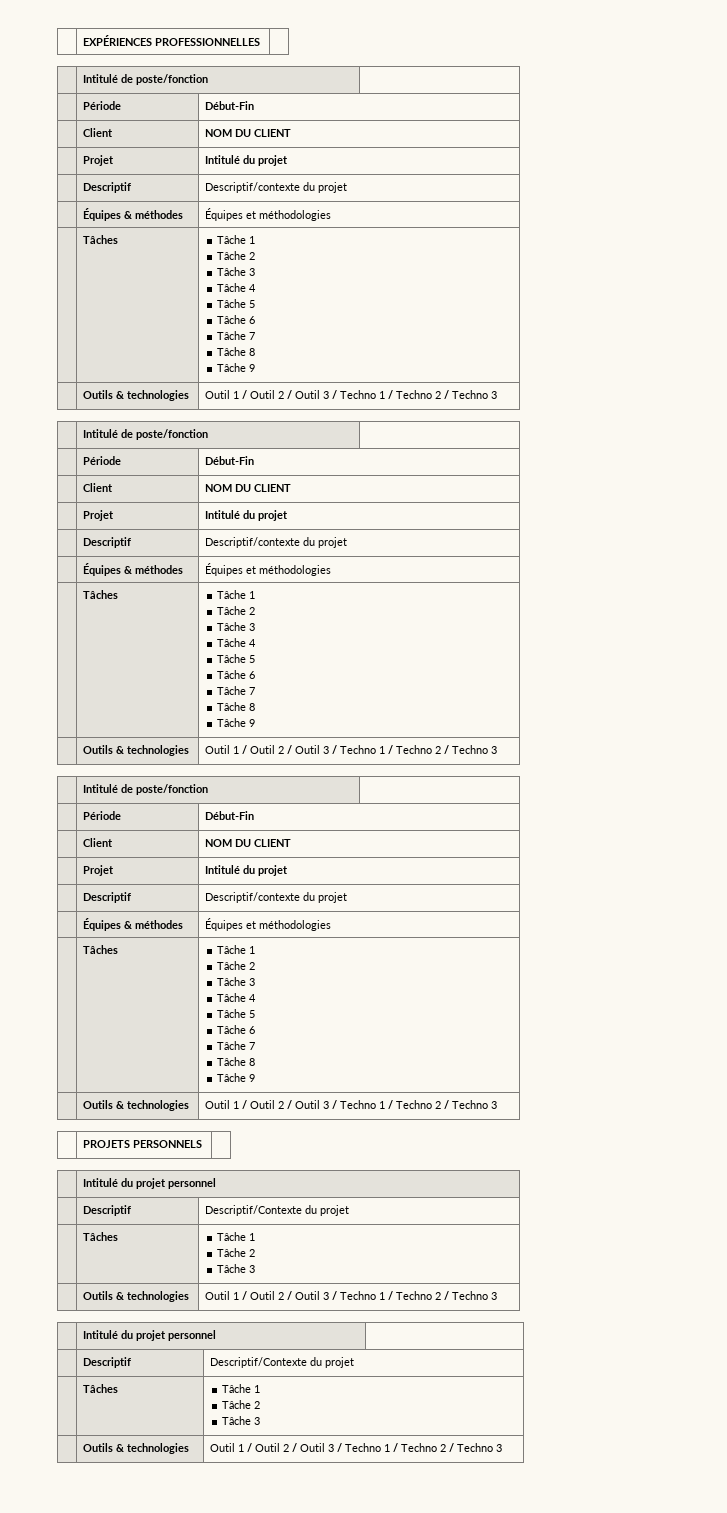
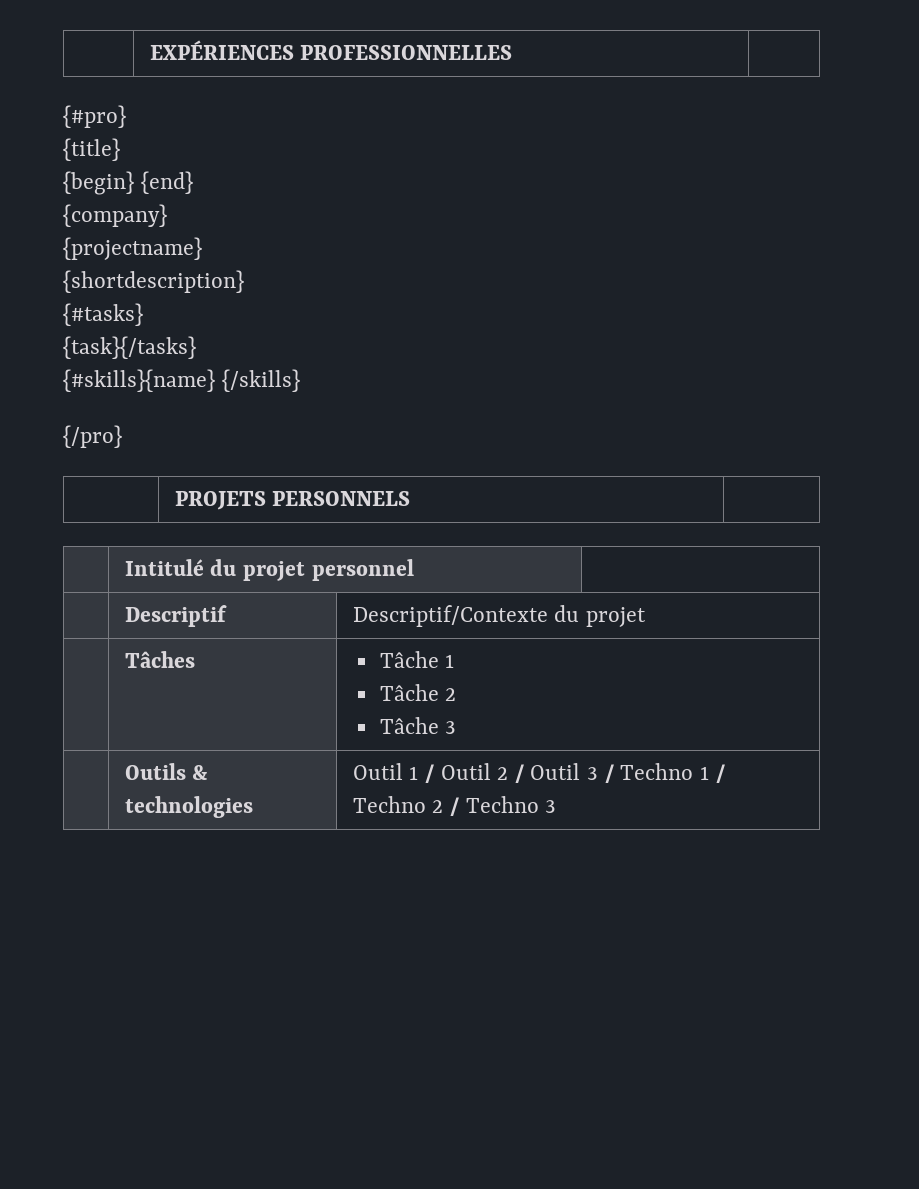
  | EXPÉRIENCES PROFESSIONNELLES |
- | Intitulé de poste/fonction |
- | Période | Début-Fin
- | Client | NOM DU CLIENT
- | Projet | Intitulé du projet
- | Descriptif | Descriptif/contexte du projet
- | Équipes & méthodes | Équipes et méthodologies
- | Tâches | Tâche 1
- Tâche 2
- Tâche 3
- Tâche 4
- Tâche 5
- Tâche 6
- Tâche 7
- Tâche 8
- Tâche 9
- | Outils & technologies | Outil 1 / Outil 2 / Outil 3 / Techno 1 / Techno 2 / Techno 3
- | Intitulé de poste/fonction |
- | Période | Début-Fin
- | Client | NOM DU CLIENT
- | Projet | Intitulé du projet
- | Descriptif | Descriptif/contexte du projet
- | Équipes & méthodes | Équipes et méthodologies
- | Tâches | Tâche 1
- Tâche 2
- Tâche 3
- Tâche 4
- Tâche 5
- Tâche 6
- Tâche 7
- Tâche 8
- Tâche 9
- | Outils & technologies | Outil 1 / Outil 2 / Outil 3 / Techno 1 / Techno 2 / Techno 3
- | Intitulé de poste/fonction |
- | Période | Début-Fin
- | Client | NOM DU CLIENT
- | Projet | Intitulé du projet
- | Descriptif | Descriptif/contexte du projet
- | Équipes & méthodes | Équipes et méthodologies
- | Tâches | Tâche 1
- Tâche 2
- Tâche 3
- Tâche 4
- Tâche 5
- Tâche 6
- Tâche 7
- Tâche 8
- Tâche 9
- | Outils & technologies | Outil 1 / Outil 2 / Outil 3 / Techno 1 / Techno 2 / Techno 3
+ {#pro}
+ {title}
+ {begin} {end}
+ {company}
+ {projectname}
+ {shortdescription}
+ {#tasks}
+ {task}{/tasks}
+ {#skills}{name} {/skills}
+ {/pro}
  | PROJETS PERSONNELS |
- | Intitulé du projet personnel
- | Descriptif | Descriptif/Contexte du projet
- | Tâches | Tâche 1
- Tâche 2
- Tâche 3
- | Outils & technologies | Outil 1 / Outil 2 / Outil 3 / Techno 1 / Techno 2 / Techno 3

